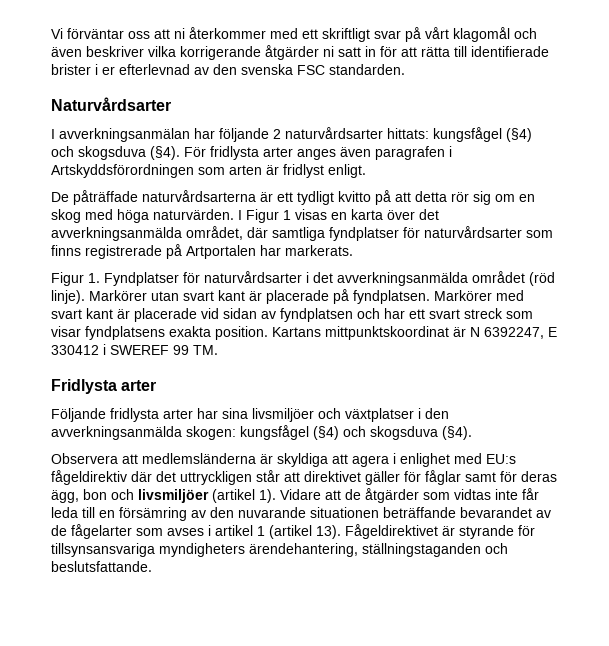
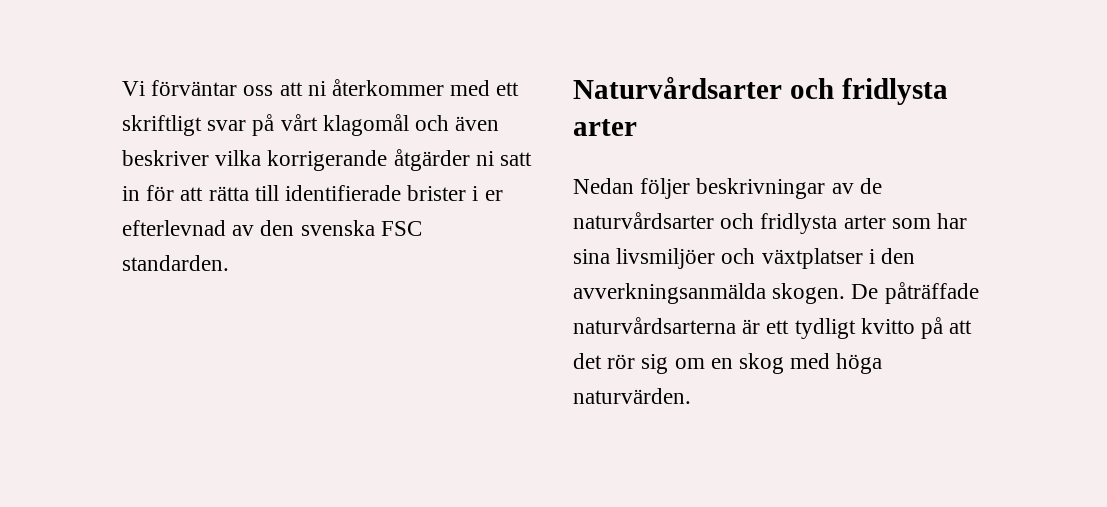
- Naturvårdsarter
- I avverkningsanmälan har följande 2 naturvårdsarter hittats: kungsfågel (§4) och skogsduva (§4). För fridlysta arter anges även paragrafen i Artskyddsförordningen som arten är fridlyst enligt.
- De påträffade naturvårdsarterna är ett tydligt kvitto på att detta rör sig om en skog med höga naturvärden. I Figur 1 visas en karta över det avverkningsanmälda området, där samtliga fyndplatser för naturvårdsarter som finns registrerade på Artportalen har markerats.
- Figur 1. Fyndplatser för naturvårdsarter i det avverkningsanmälda området (röd linje). Markörer utan svart kant är placerade på fyndplatsen. Markörer med svart kant är placerade vid sidan av fyndplatsen och har ett svart streck som visar fyndplatsens exakta position. Kartans mittpunktskoordinat är N 6392247, E 330412 i SWEREF 99 TM.
- Fridlysta arter
- Följande fridlysta arter har sina livsmiljöer och växtplatser i den avverkningsanmälda skogen: kungsfågel (§4) och skogsduva (§4).
- Observera att medlemsländerna är skyldiga att agera i enlighet med EU:s fågeldirektiv där det uttryckligen står att direktivet gäller för fåglar samt för deras ägg, bon och livsmiljöer (artikel 1). Vidare att de åtgärder som vidtas inte får leda till en försämring av den nuvarande situationen beträffande bevarandet av de fågelarter som avses i artikel 1 (artikel 13). Fågeldirektivet är styrande för tillsynsansvariga myndigheters ärendehantering, ställningstaganden och beslutsfattande.
+ Naturvårdsarter och fridlysta arter
+ Nedan följer beskrivningar av de naturvårdsarter och fridlysta arter som har sina livsmiljöer och växtplatser i den avverkningsanmälda skogen. De påträffade naturvårdsarterna är ett tydligt kvitto på att det rör sig om en skog med höga naturvärden.

